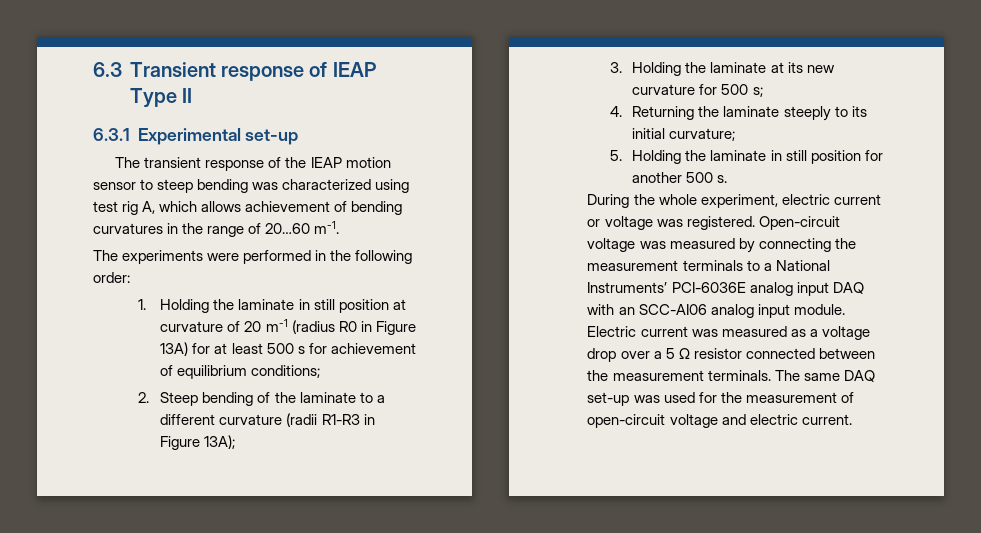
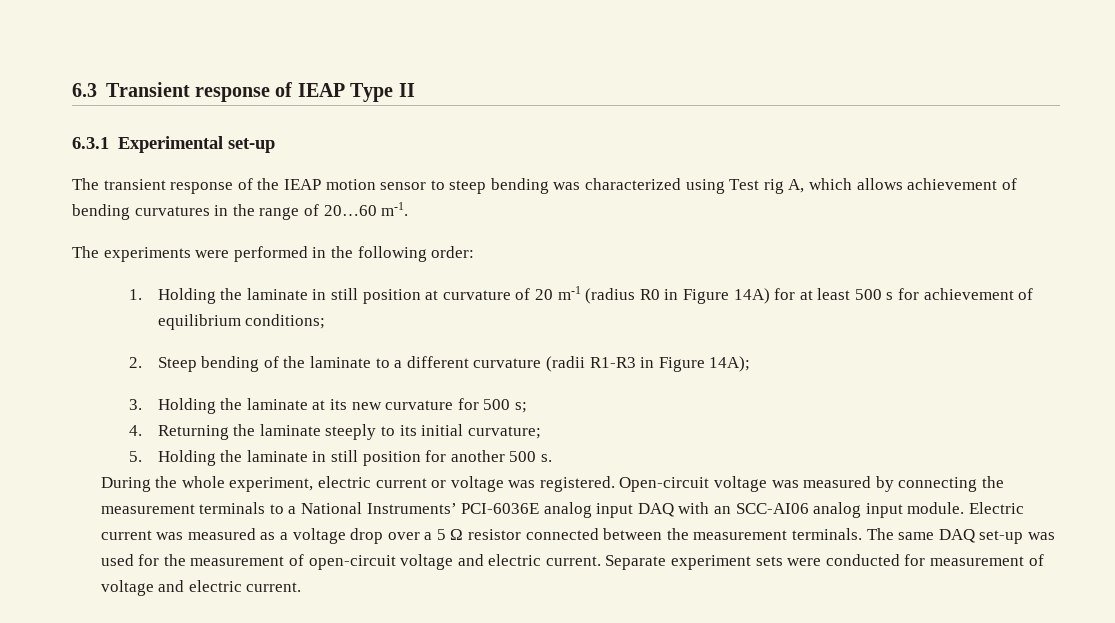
- The transient response of the IEAP motion sensor to steep bending was characterized using test rig A, which allows achievement of bending curvatures in the range of 20…60 m-1.
+ The transient response of the IEAP motion sensor to steep bending was characterized using Test rig A, which allows achievement of bending curvatures in the range of 20…60 m-1.
- 1. Holding the laminate in still position at curvature of 20 m-1 (radius R0 in Figure 13A) for at least 500 s for achievement of equilibrium conditions;
+ 1. Holding the laminate in still position at curvature of 20 m-1 (radius R0 in Figure 14A) for at least 500 s for achievement of equilibrium conditions;
- 2. Steep bending of the laminate to a different curvature (radii R1-R3 in Figure 13A);
+ 2. Steep bending of the laminate to a different curvature (radii R1-R3 in Figure 14A);
+ Separate experiment sets were conducted for measurement of voltage and electric current.

